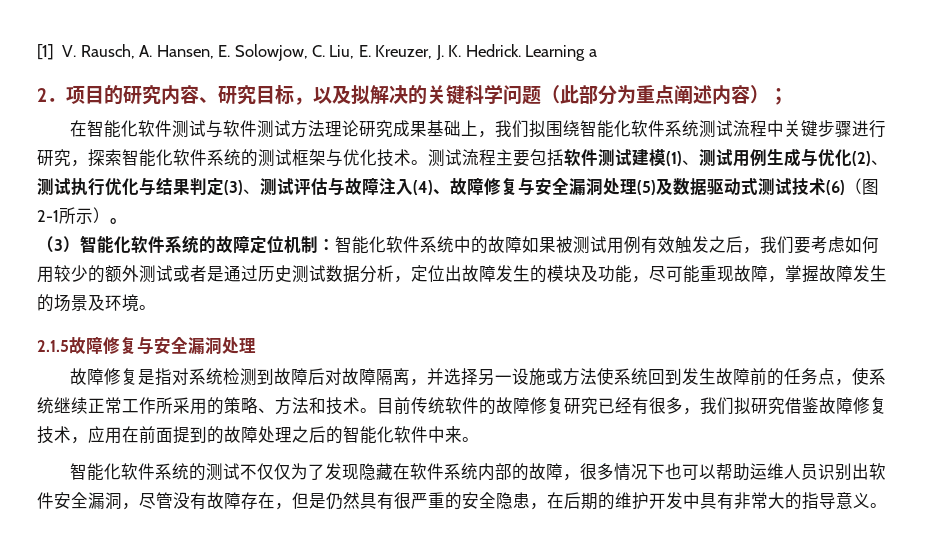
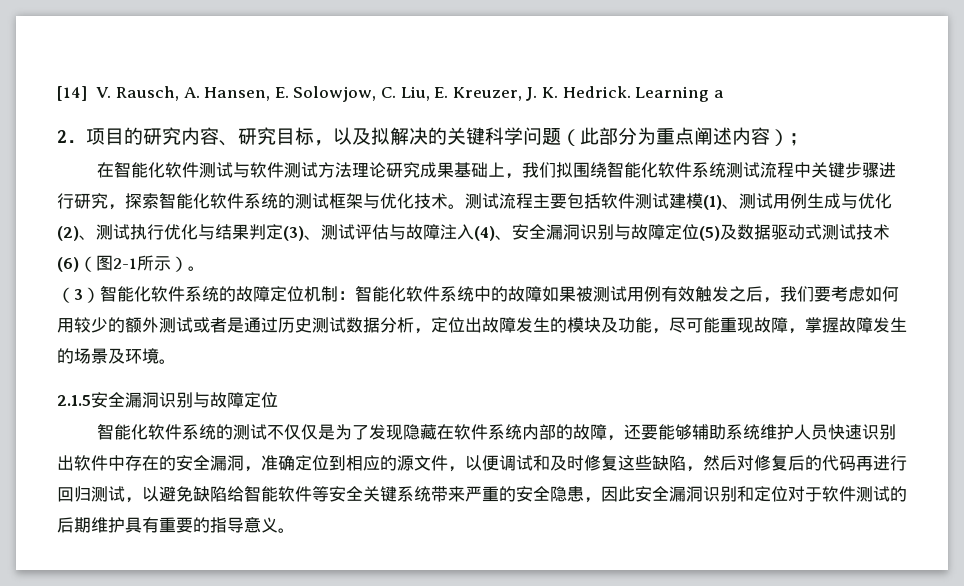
- [1] V. Rausch, A. Hansen, E. Solowjow, C. Liu, E. Kreuzer, J. K. Hedrick.
+ [14] V. Rausch, A. Hansen, E. Solowjow, C. Liu, E. Kreuzer, J. K. Hedrick.
- 测试流程主要包括软件测试建模(1)、测试用例生成与优化(2)、测试执行优化与结果判定(3)、测试评估与故障注入(4)、故障修复与安全漏洞处理(5)及数据驱动式测试技术(6)（图2-1所示）。
+ 测试流程主要包括软件测试建模(1)、测试用例生成与优化(2)、测试执行优化与结果判定(3)、测试评估与故障注入(4)、安全漏洞识别与故障定位(5)及数据驱动式测试技术(6)（图2-1所示）。
- 2.1.5故障修复与安全漏洞处理
- 故障修复是指对系统检测到故障后对故障隔离，并选择另一设施或方法使系统回到发生故障前的任务点，使系统继续正常工作所采用的策略、方法和技术。目前传统软件的故障修复研究已经有很多，我们拟研究借鉴故障修复技术，应用在前面提到的故障处理之后的智能化软件中来。
+ 2.1.5安全漏洞识别与故障定位
- 智能化软件系统的测试不仅仅为了发现隐藏在软件系统内部的故障，很多情况下也可以帮助运维人员识别出软件安全漏洞，尽管没有故障存在，但是仍然具有很严重的安全隐患，在后期的维护开发中具有非常大的指导意义。
+ 智能化软件系统的测试不仅仅是为了发现隐藏在软件系统内部的故障，还要能够辅助系统维护人员快速识别出软件中存在的安全漏洞，准确定位到相应的源文件，以便调试和及时修复这些缺陷，然后对修复后的代码再进行回归测试，以避免缺陷给智能软件等安全关键系统带来严重的安全隐患，因此安全漏洞识别和定位对于软件测试的后期维护具有重要的指导意义。

